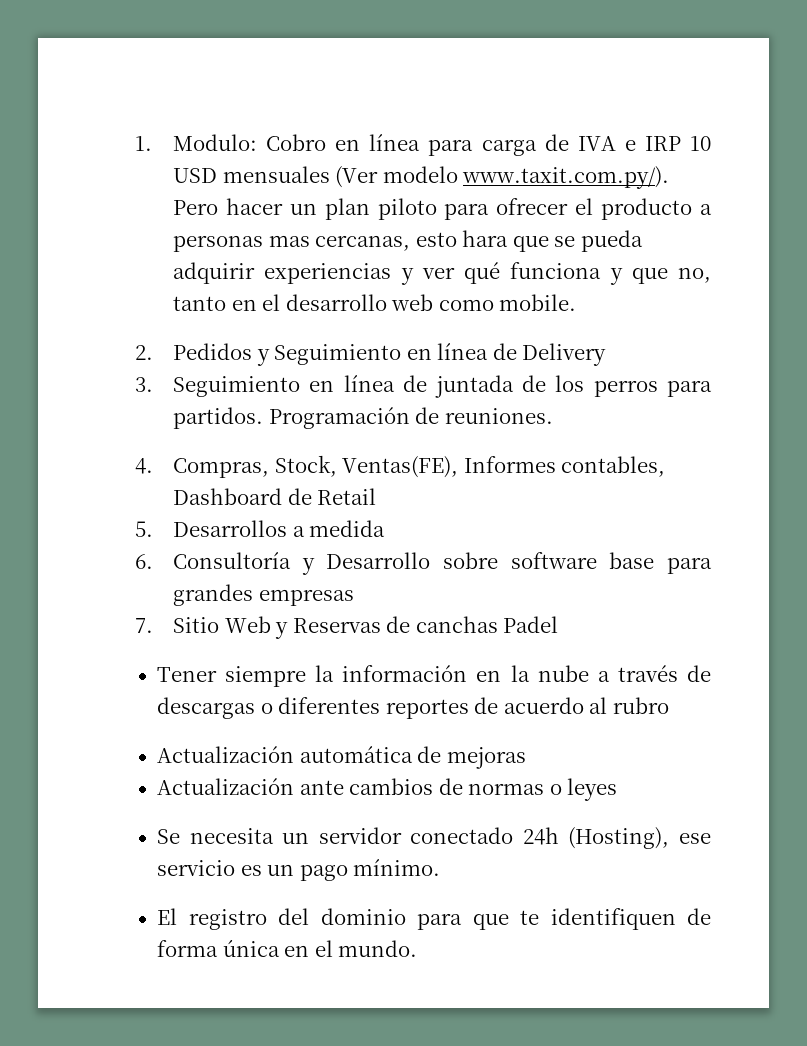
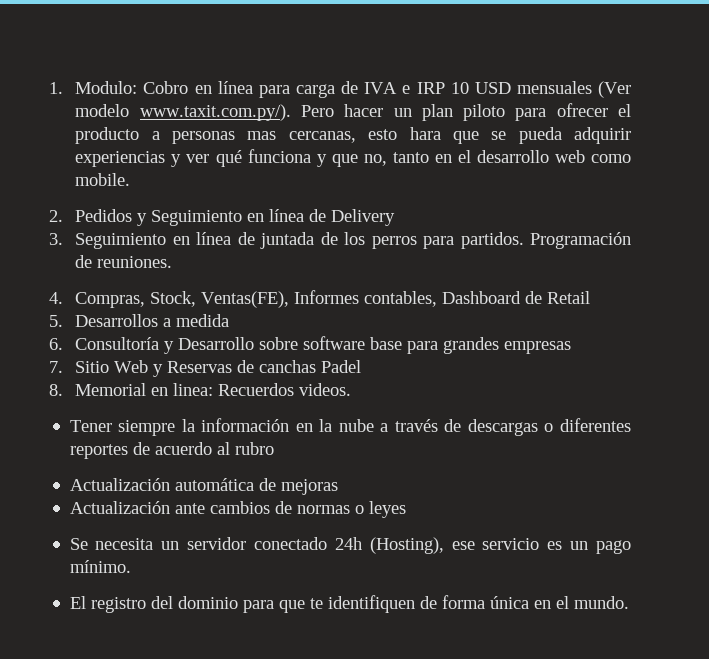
+ 8. Memorial en linea: Recuerdos videos.

